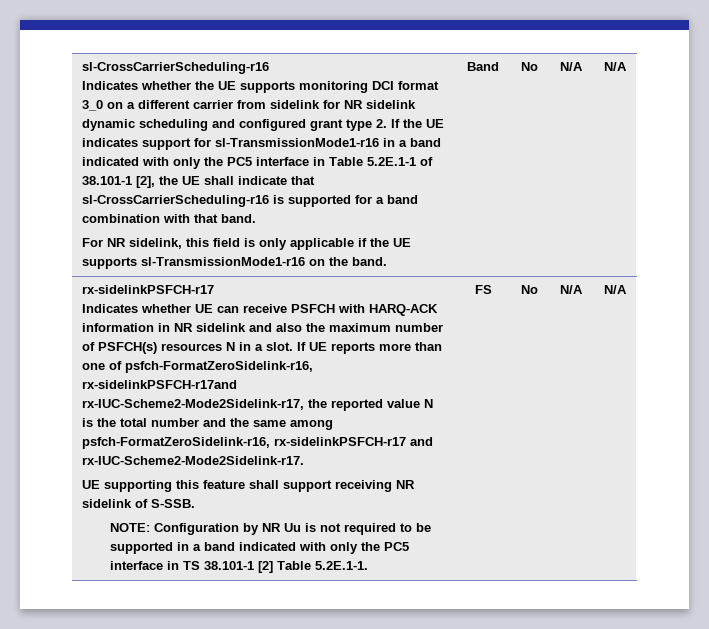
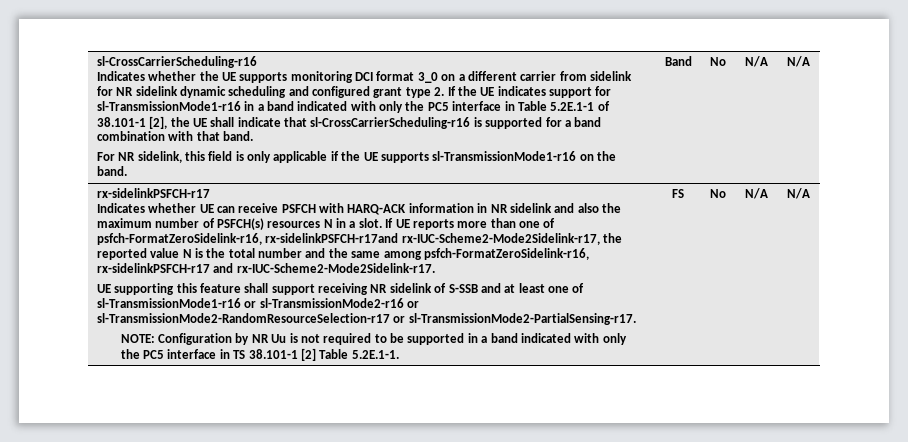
- UE supporting this feature shall support receiving NR sidelink of S-SSB.
+ UE supporting this feature shall support receiving NR sidelink of S-SSB and at least one of sl-TransmissionMode1-r16 or sl-TransmissionMode2-r16 or sl-TransmissionMode2-RandomResourceSelection-r17 or sl-TransmissionMode2-PartialSensing-r17.

